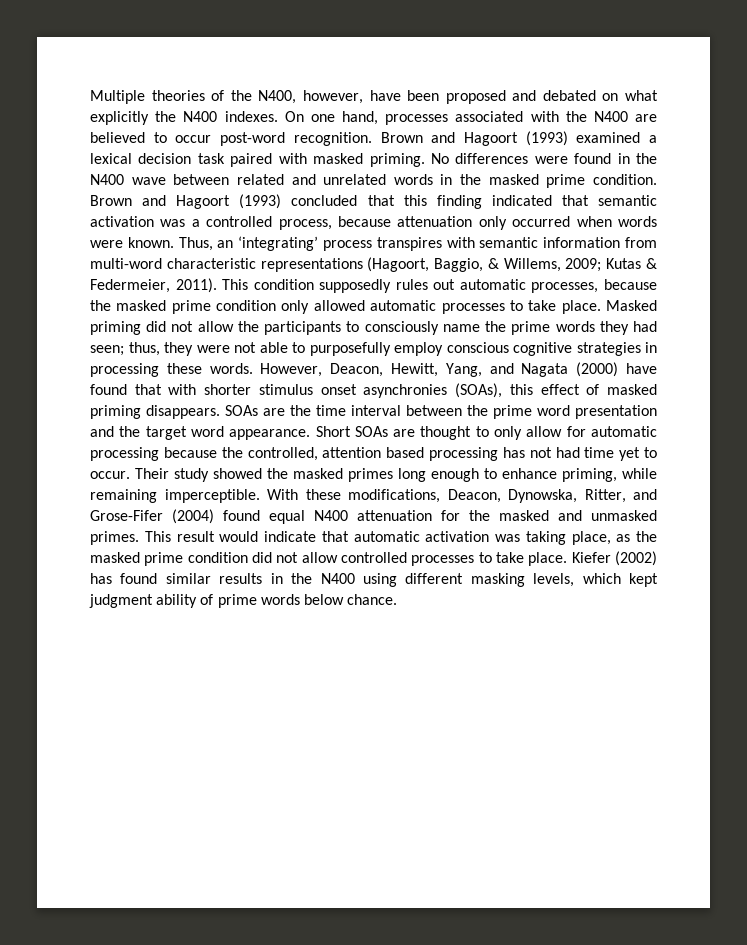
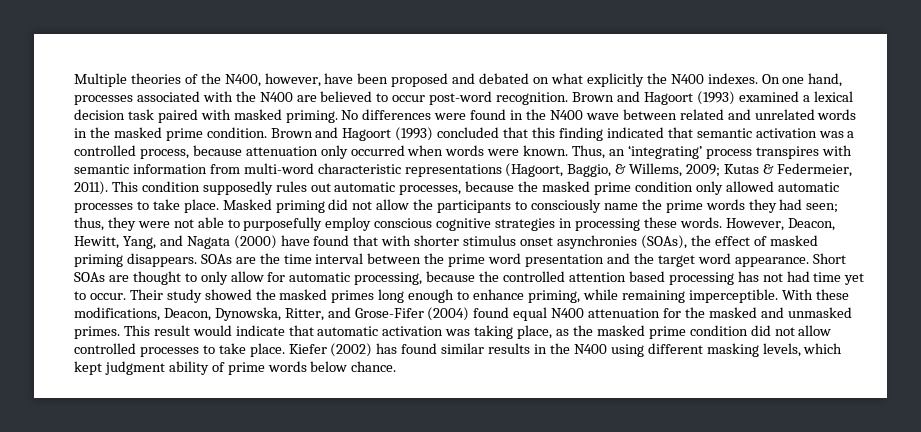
- However, Deacon, Hewitt, Yang, and Nagata (2000) have found that with shorter stimulus onset asynchronies (SOAs), this effect of masked priming disappears.
+ However, Deacon, Hewitt, Yang, and Nagata (2000) have found that with shorter stimulus onset asynchronies (SOAs), the effect of masked priming disappears.
- Short SOAs are thought to only allow for automatic processing because the controlled, attention based processing has not had time yet to occur.
+ Short SOAs are thought to only allow for automatic processing, because the controlled attention based processing has not had time yet to occur.

